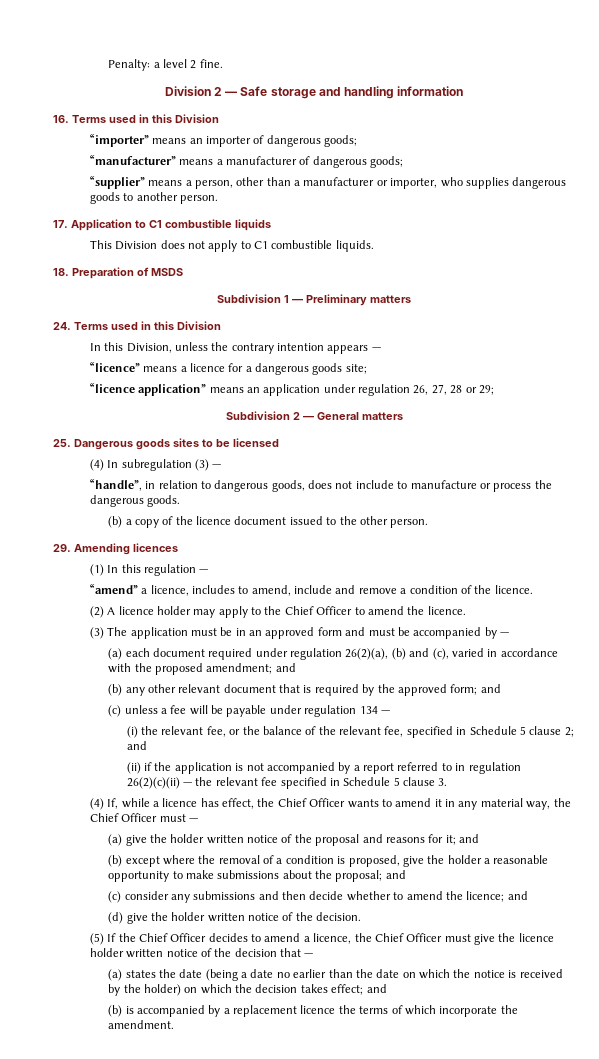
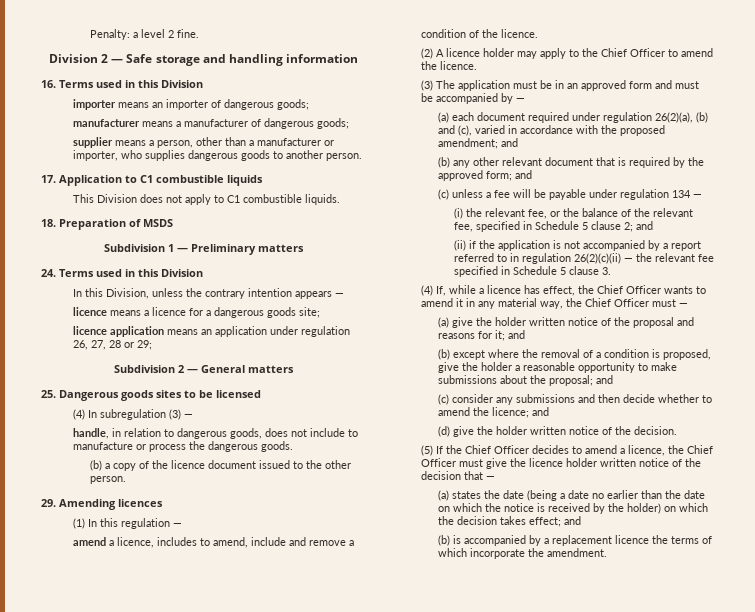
- “importer” means an importer of dangerous goods;
+ importer means an importer of dangerous goods;
- “manufacturer” means a manufacturer of dangerous goods;
+ manufacturer means a manufacturer of dangerous goods;
- “supplier” means a person, other than a manufacturer or importer, who supplies dangerous goods to another person.
+ supplier means a person, other than a manufacturer or importer, who supplies dangerous goods to another person.
- “licence” means a licence for a dangerous goods site;
+ licence means a licence for a dangerous goods site;
- “licence application” means an application under regulation 26, 27, 28 or 29;
+ licence application means an application under regulation 26, 27, 28 or 29;
- “handle”, in relation to dangerous goods, does not include to manufacture or process the dangerous goods.
+ handle, in relation to dangerous goods, does not include to manufacture or process the dangerous goods.
- “amend” a licence, includes to amend, include and remove a condition of the licence.
+ amend a licence, includes to amend, include and remove a condition of the licence.

